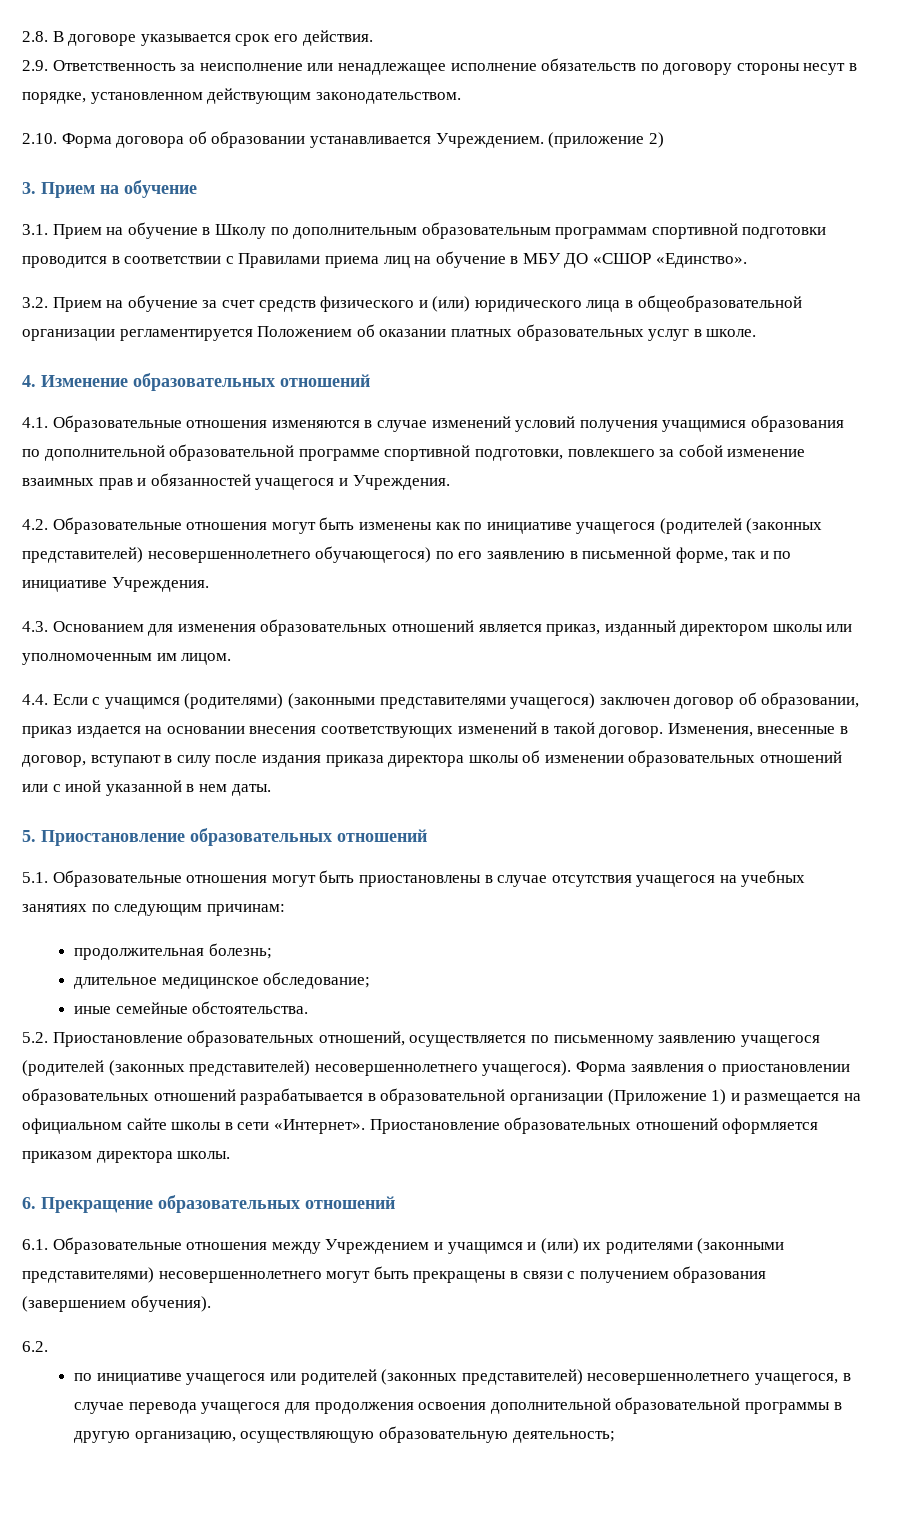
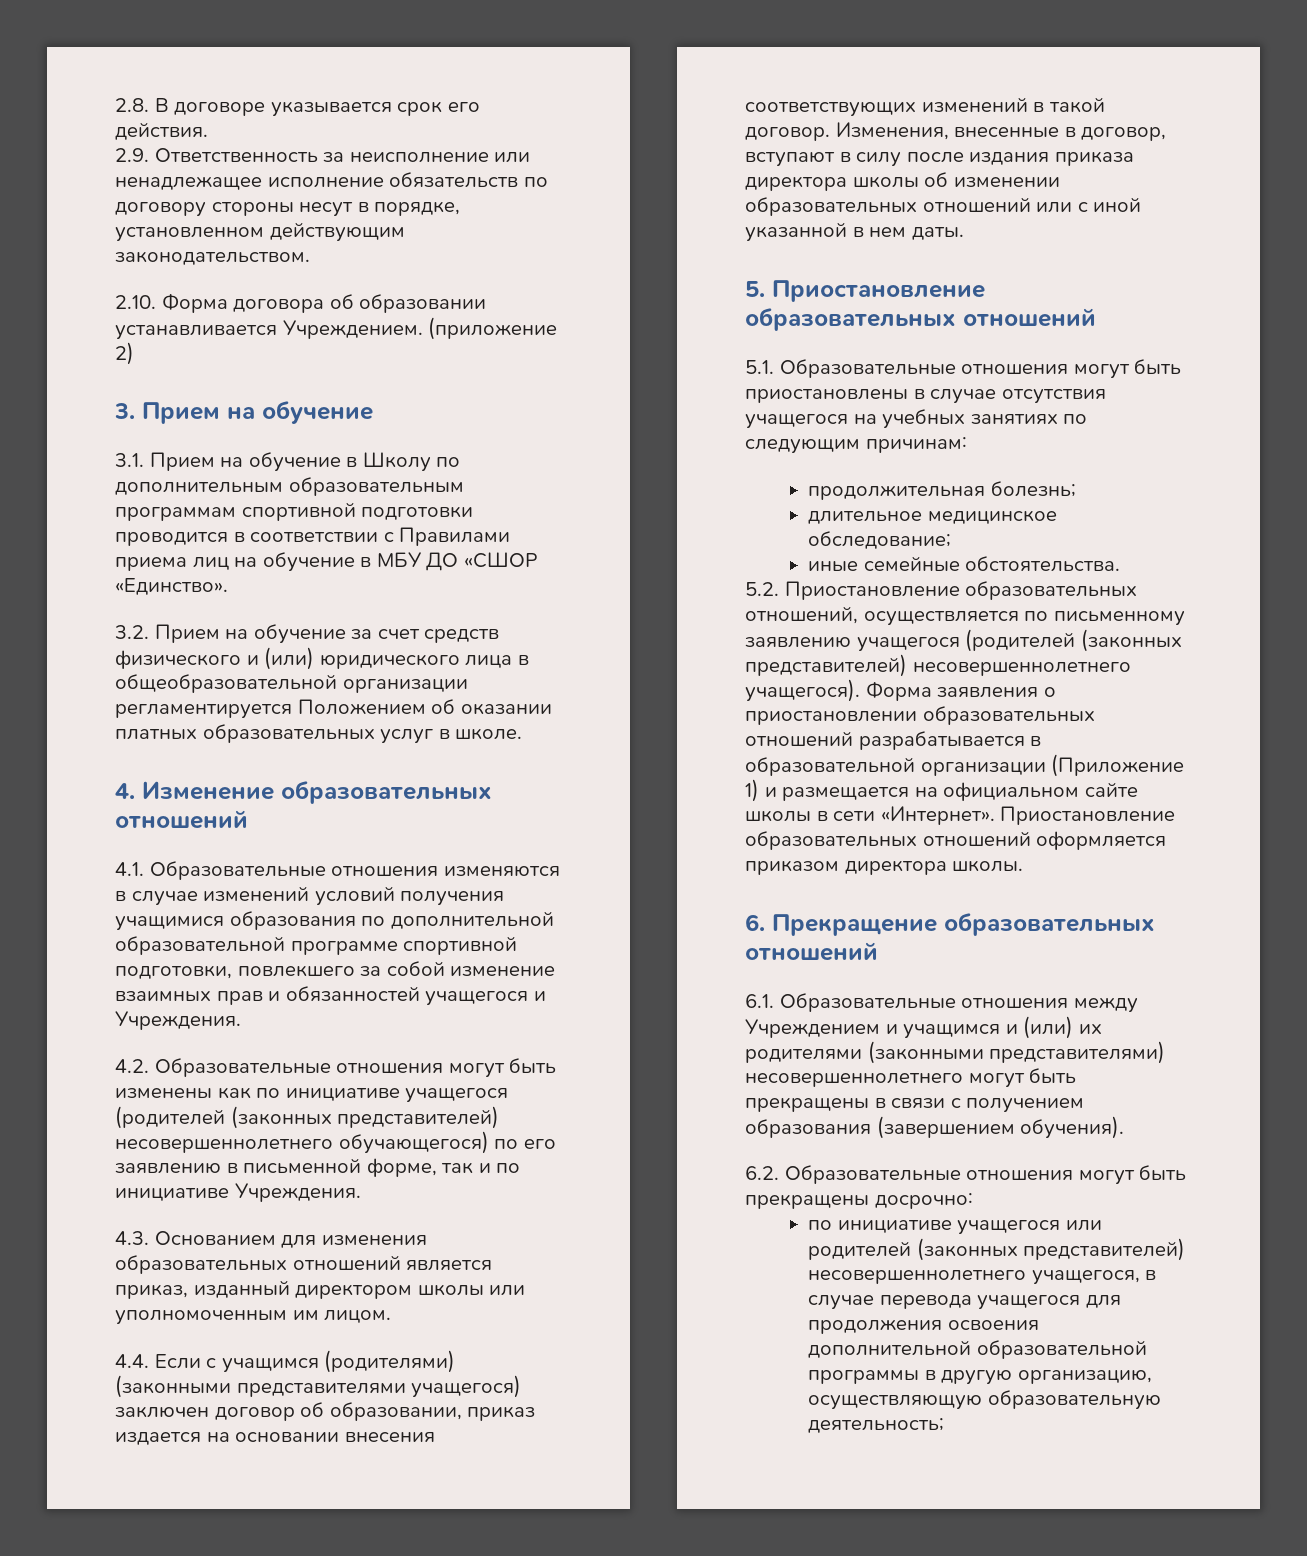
- 6.2.
+ 6.2. Образовательные отношения могут быть прекращены досрочно:

